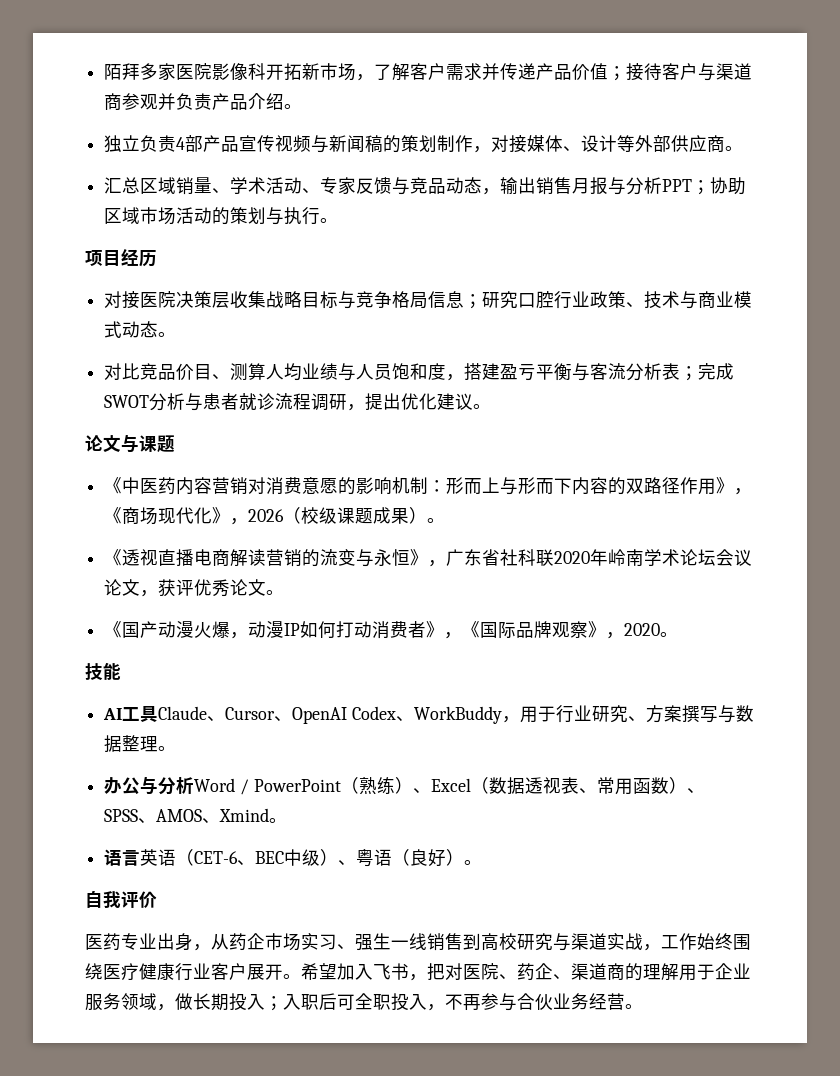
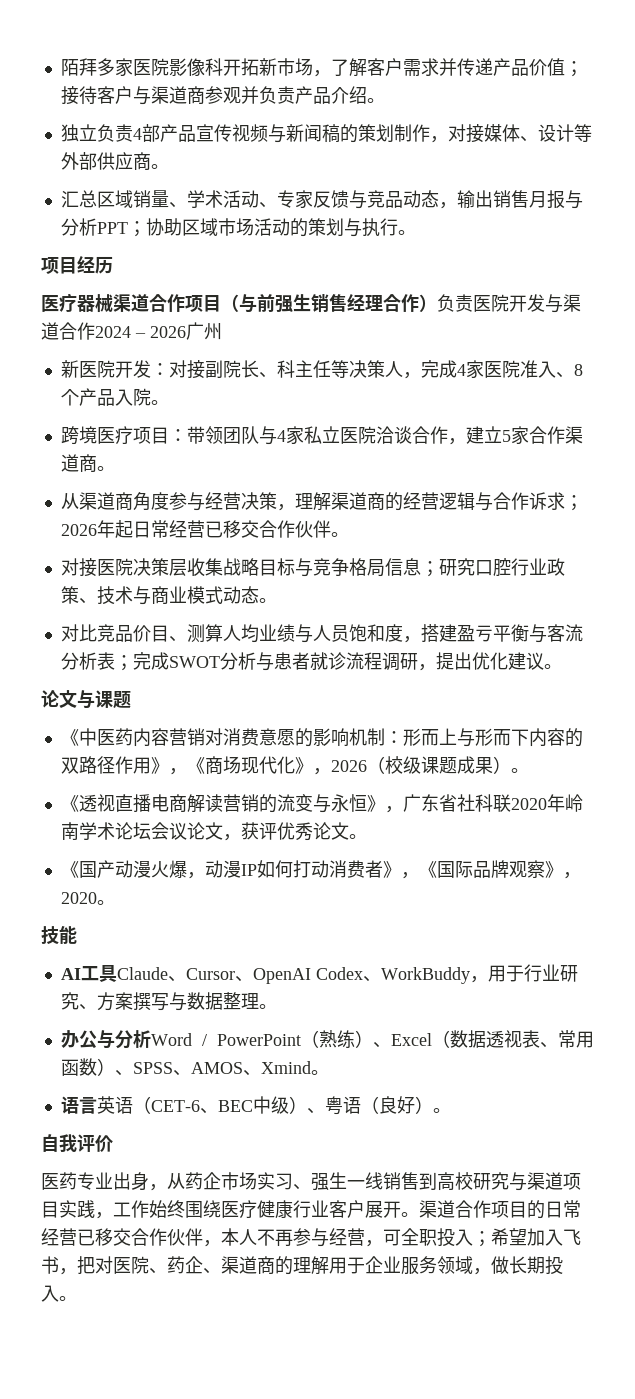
+ 医疗器械渠道合作项目（与前强生销售经理合作）负责医院开发与渠道合作2024 – 2026广州
+ 新医院开发：对接副院长、科主任等决策人，完成4家医院准入、8个产品入院。
+ 跨境医疗项目：带领团队与4家私立医院洽谈合作，建立5家合作渠道商。
+ 从渠道商角度参与经营决策，理解渠道商的经营逻辑与合作诉求；2026年起日常经营已移交合作伙伴。
- 医药专业出身，从药企市场实习、强生一线销售到高校研究与渠道实战，工作始终围绕医疗健康行业客户展开。
+ 医药专业出身，从药企市场实习、强生一线销售到高校研究与渠道项目实践，工作始终围绕医疗健康行业客户展开。
- 希望加入飞书，把对医院、药企、渠道商的理解用于企业服务领域，做长期投入；入职后可全职投入，不再参与合伙业务经营。
+ 渠道合作项目的日常经营已移交合作伙伴，本人不再参与经营，可全职投入；希望加入飞书，把对医院、药企、渠道商的理解用于企业服务领域，做长期投入。

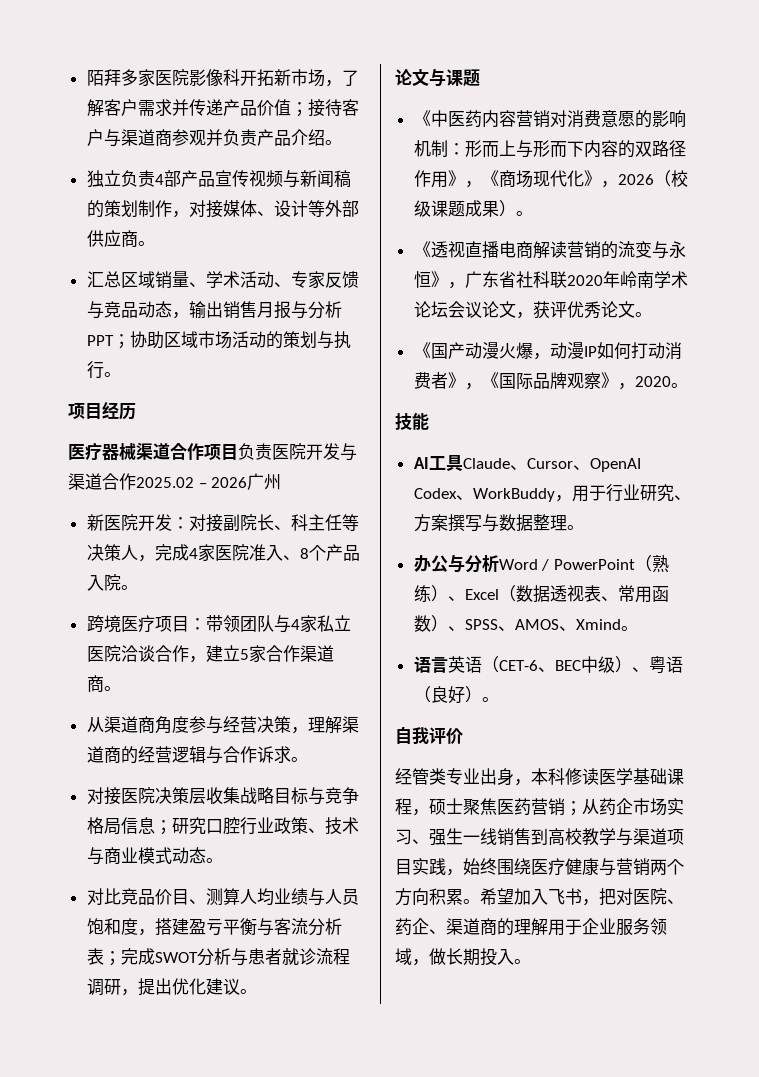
- 医疗器械渠道合作项目（与前强生销售经理合作）负责医院开发与渠道合作2024 – 2026广州
+ 医疗器械渠道合作项目负责医院开发与渠道合作2025.02 – 2026广州
- 从渠道商角度参与经营决策，理解渠道商的经营逻辑与合作诉求；2026年起日常经营已移交合作伙伴。
+ 从渠道商角度参与经营决策，理解渠道商的经营逻辑与合作诉求。
- 医药专业出身，从药企市场实习、强生一线销售到高校研究与渠道项目实践，工作始终围绕医疗健康行业客户展开。渠道合作项目的日常经营已移交合作伙伴，本人不再参与经营，可全职投入；希望加入飞书，把对医院、药企、渠道商的理解用于企业服务领域，做长期投入。
+ 经管类专业出身，本科修读医学基础课程，硕士聚焦医药营销；从药企市场实习、强生一线销售到高校教学与渠道项目实践，始终围绕医疗健康与营销两个方向积累。希望加入飞书，把对医院、药企、渠道商的理解用于企业服务领域，做长期投入。

